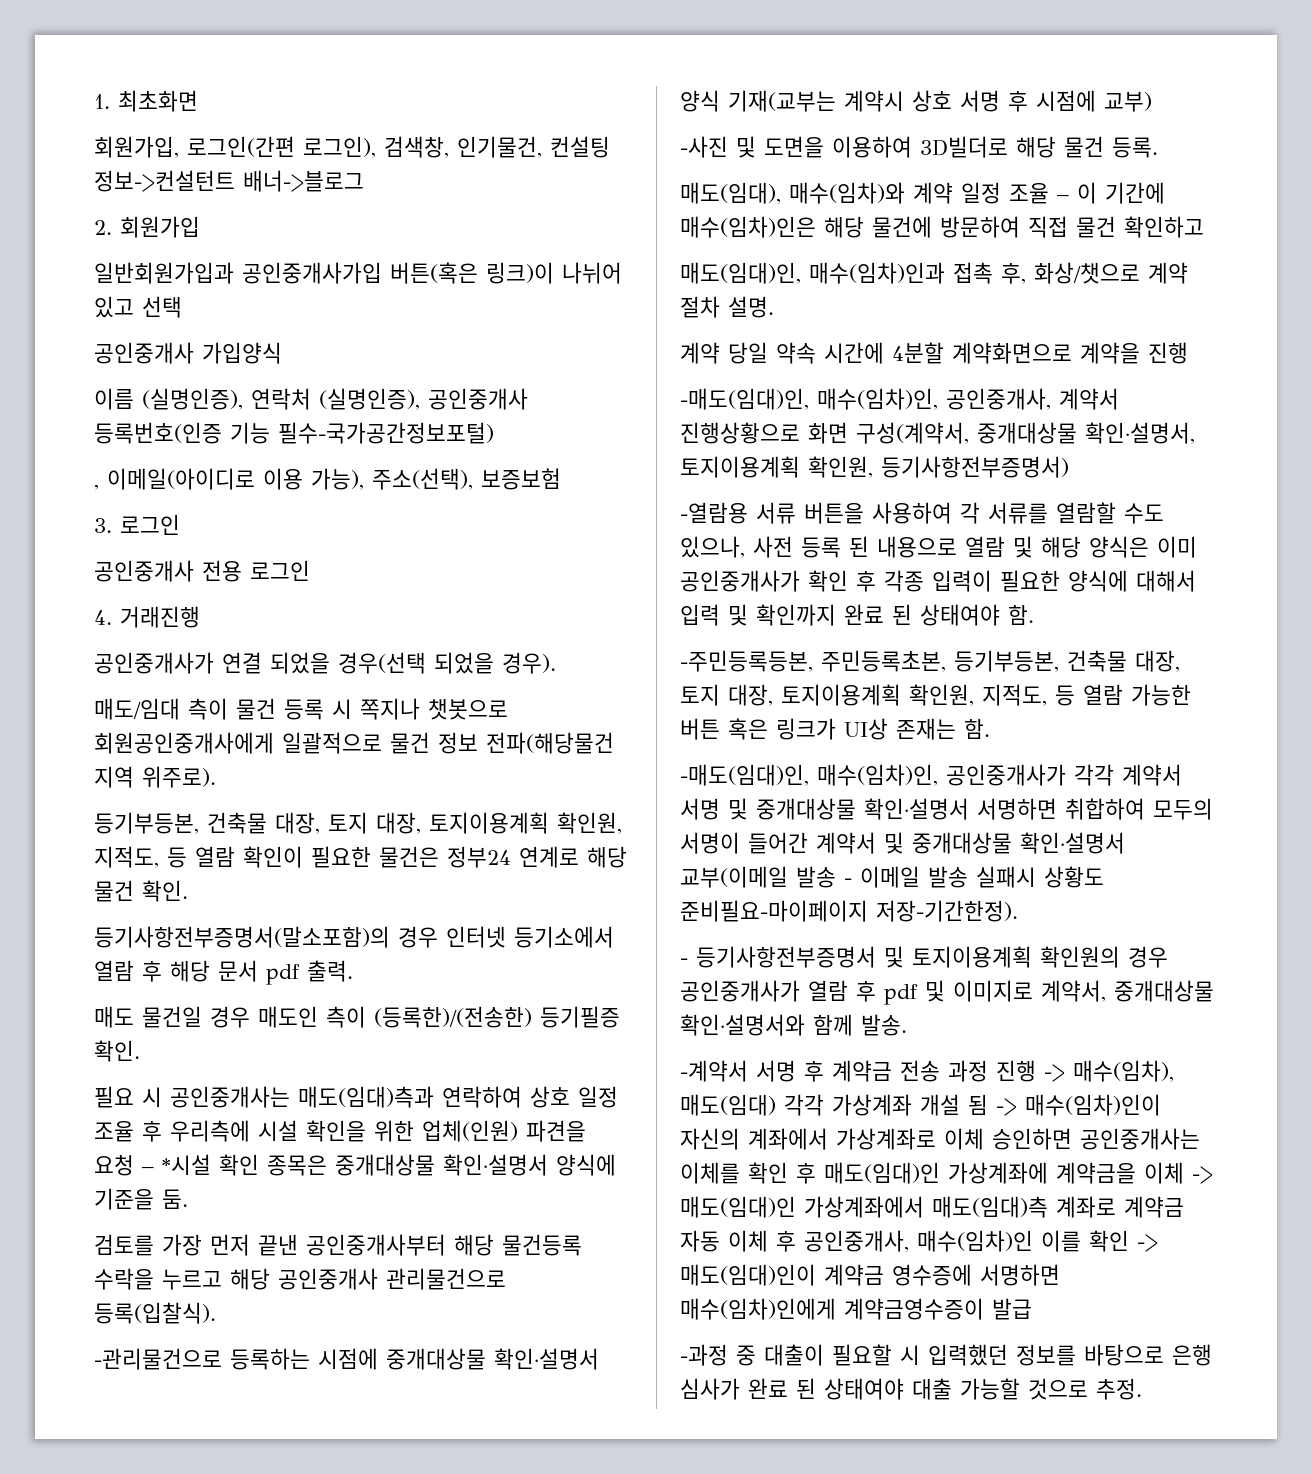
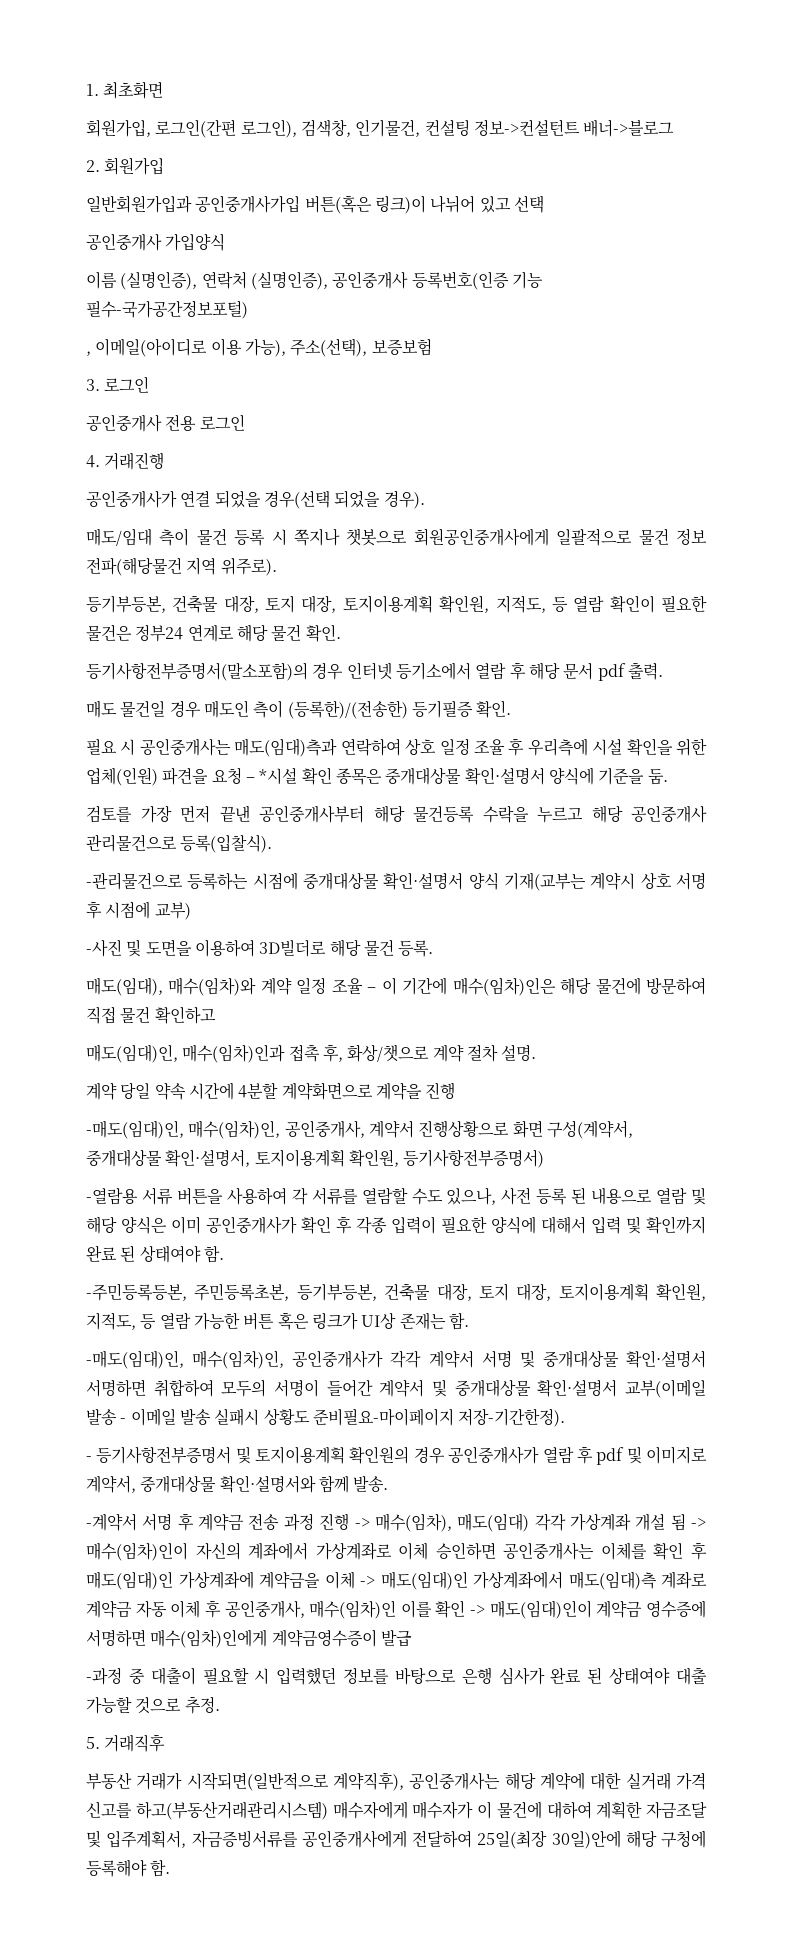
+ 5. 거래직후
+ 부동산 거래가 시작되면(일반적으로 계약직후), 공인중개사는 해당 계약에 대한 실거래 가격 신고를 하고(부동산거래관리시스템) 매수자에게 매수자가 이 물건에 대하여 계획한 자금조달 및 입주계획서, 자금증빙서류를 공인중개사에게 전달하여 25일(최장 30일)안에 해당 구청에 등록해야 함.

